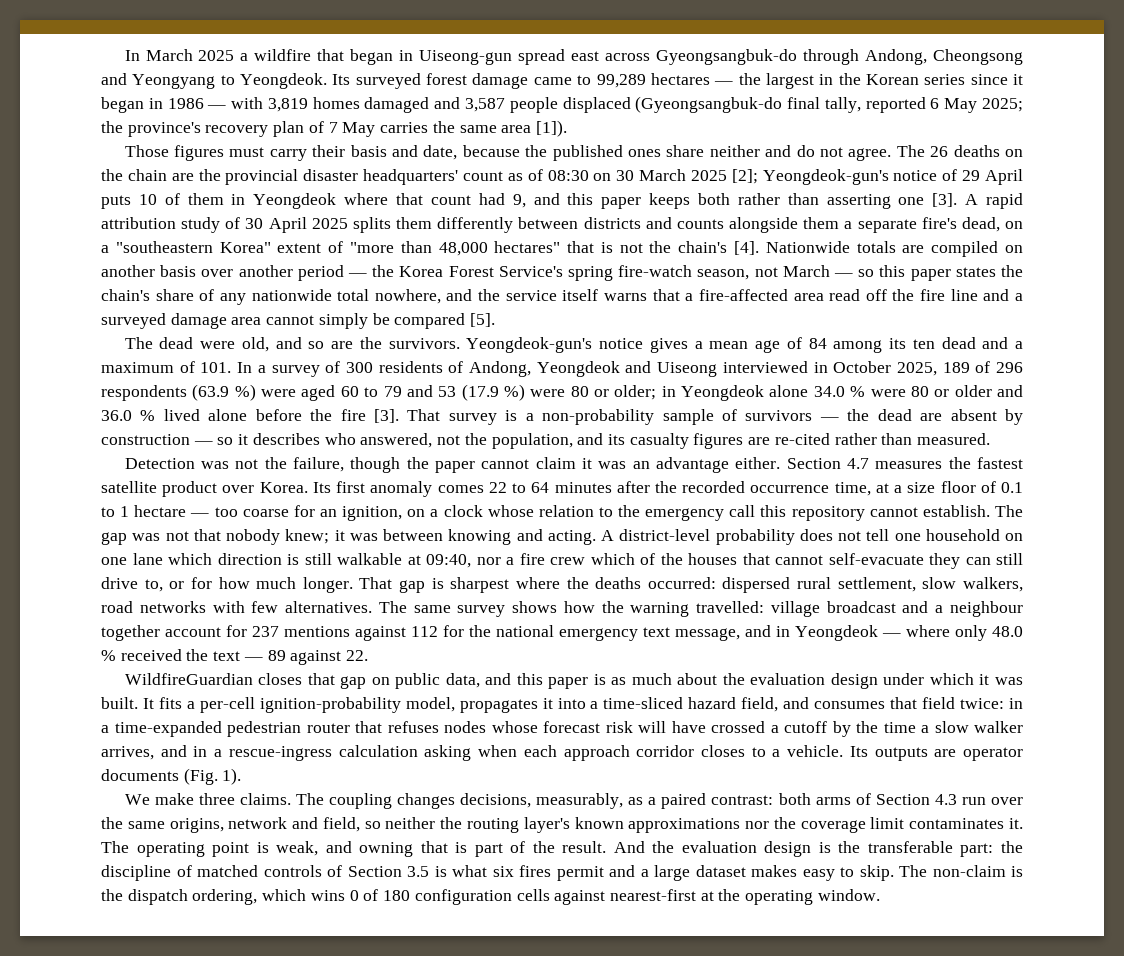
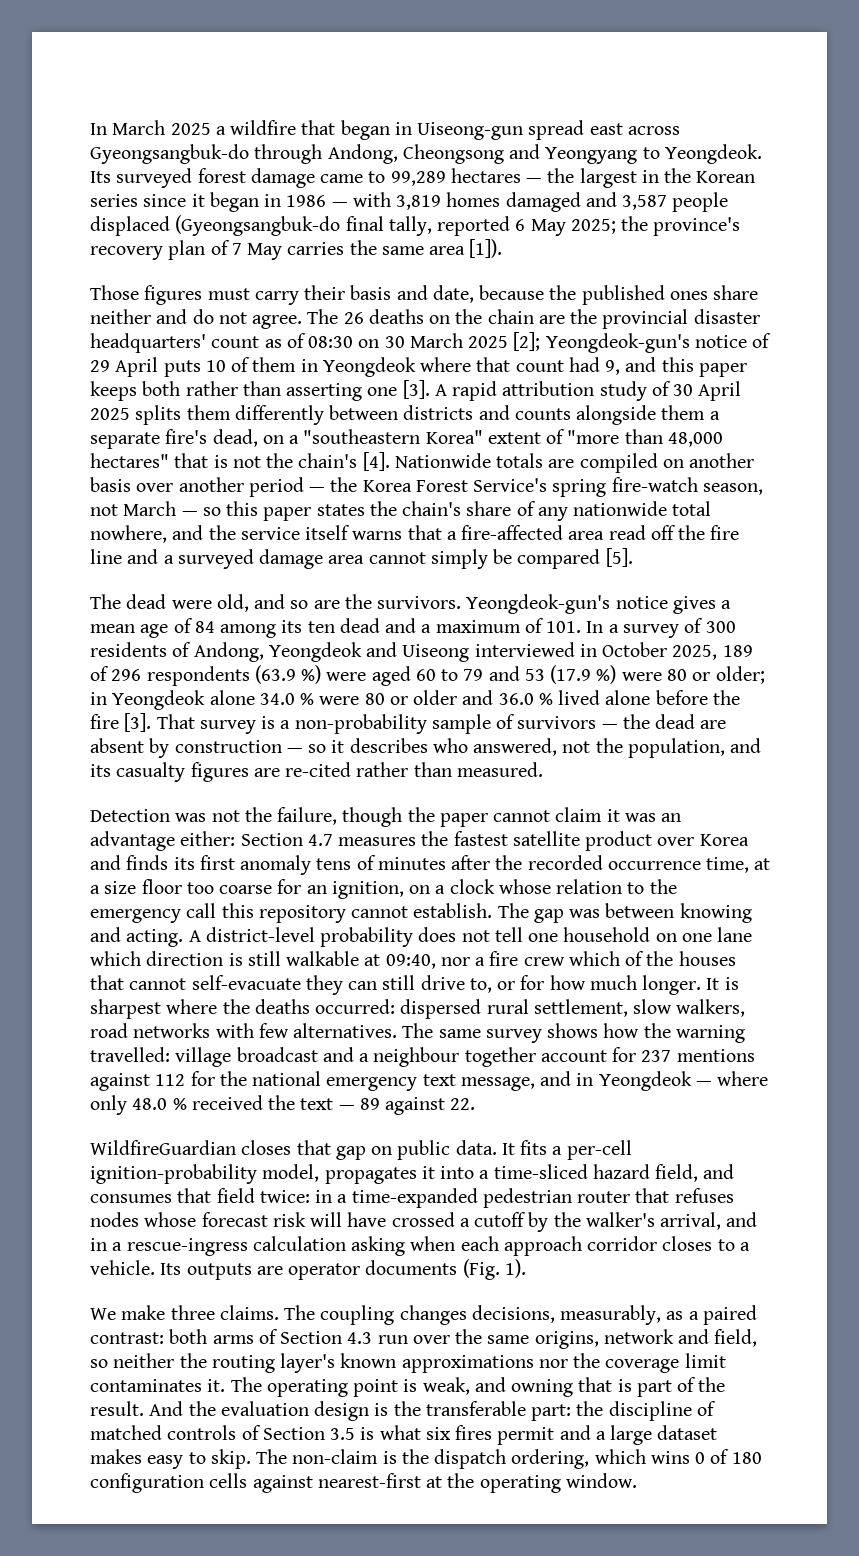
- Detection was not the failure, though the paper cannot claim it was an advantage either. Section 4.7 measures the fastest satellite product over Korea. Its first anomaly comes 22 to 64 minutes after the recorded occurrence time, at a size floor of 0.1 to 1 hectare — too coarse for an ignition, on a clock whose relation to the emergency call this repository cannot establish.
+ Detection was not the failure, though the paper cannot claim it was an advantage either: Section 4.7 measures the fastest satellite product over Korea and finds its first anomaly tens of minutes after the recorded occurrence time, at a size floor too coarse for an ignition, on a clock whose relation to the emergency call this repository cannot establish.
- The gap was not that nobody knew; it was between knowing and acting.
+ The gap was between knowing and acting.
- That gap is sharpest where the deaths occurred: dispersed rural settlement, slow walkers, road networks with few alternatives.
+ It is sharpest where the deaths occurred: dispersed rural settlement, slow walkers, road networks with few alternatives.
- WildfireGuardian closes that gap on public data, and this paper is as much about the evaluation design under which it was built.
+ WildfireGuardian closes that gap on public data.
- It fits a per-cell ignition-probability model, propagates it into a time-sliced hazard field, and consumes that field twice: in a time-expanded pedestrian router that refuses nodes whose forecast risk will have crossed a cutoff by the time a slow walker arrives, and in a rescue-ingress calculation asking when each approach corridor closes to a vehicle.
+ It fits a per-cell ignition-probability model, propagates it into a time-sliced hazard field, and consumes that field twice: in a time-expanded pedestrian router that refuses nodes whose forecast risk will have crossed a cutoff by the walker's arrival, and in a rescue-ingress calculation asking when each approach corridor closes to a vehicle.

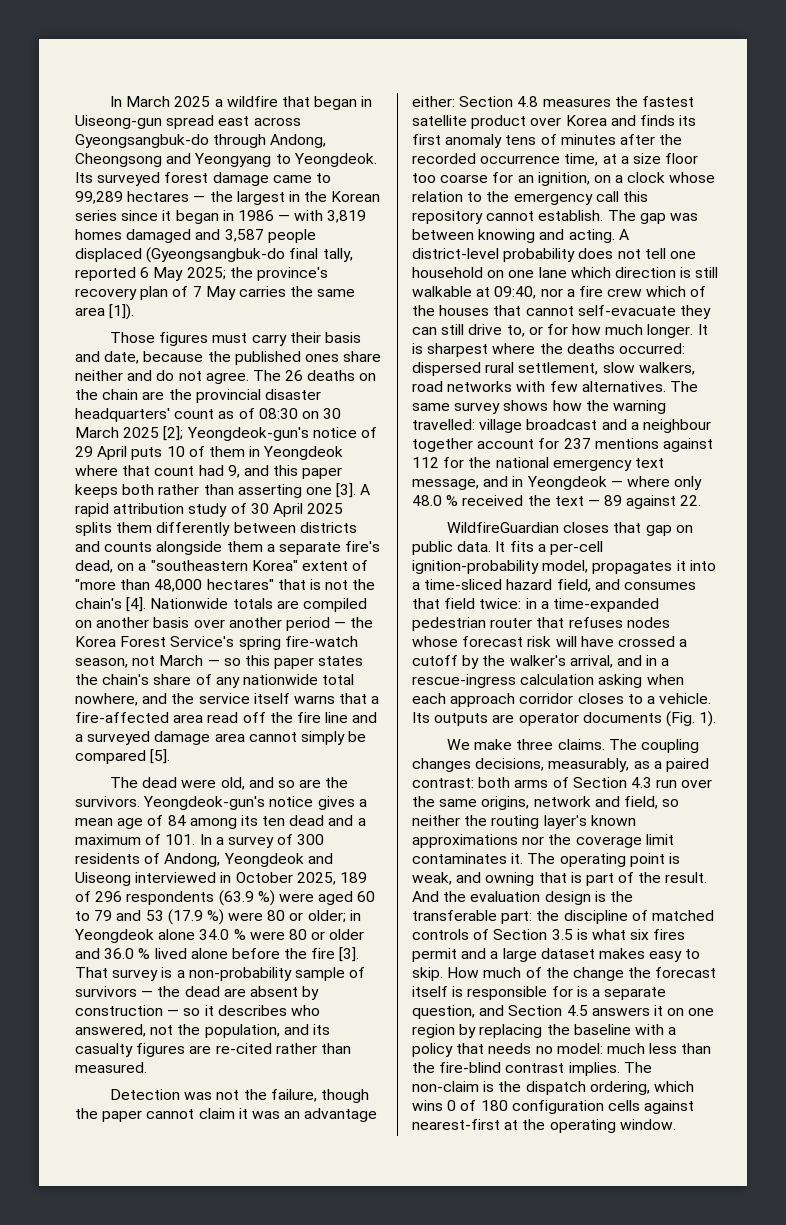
- Detection was not the failure, though the paper cannot claim it was an advantage either: Section 4.7 measures the fastest satellite product over Korea and finds its first anomaly tens of minutes after the recorded occurrence time, at a size floor too coarse for an ignition, on a clock whose relation to the emergency call this repository cannot establish.
+ Detection was not the failure, though the paper cannot claim it was an advantage either: Section 4.8 measures the fastest satellite product over Korea and finds its first anomaly tens of minutes after the recorded occurrence time, at a size floor too coarse for an ignition, on a clock whose relation to the emergency call this repository cannot establish.
+ How much of the change the forecast itself is responsible for is a separate question, and Section 4.5 answers it on one region by replacing the baseline with a policy that needs no model: much less than the fire-blind contrast implies.

